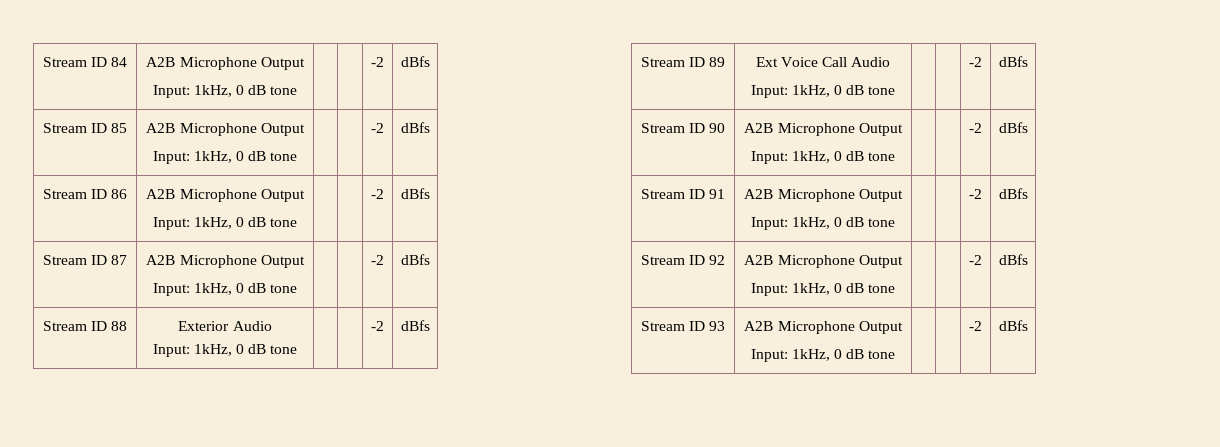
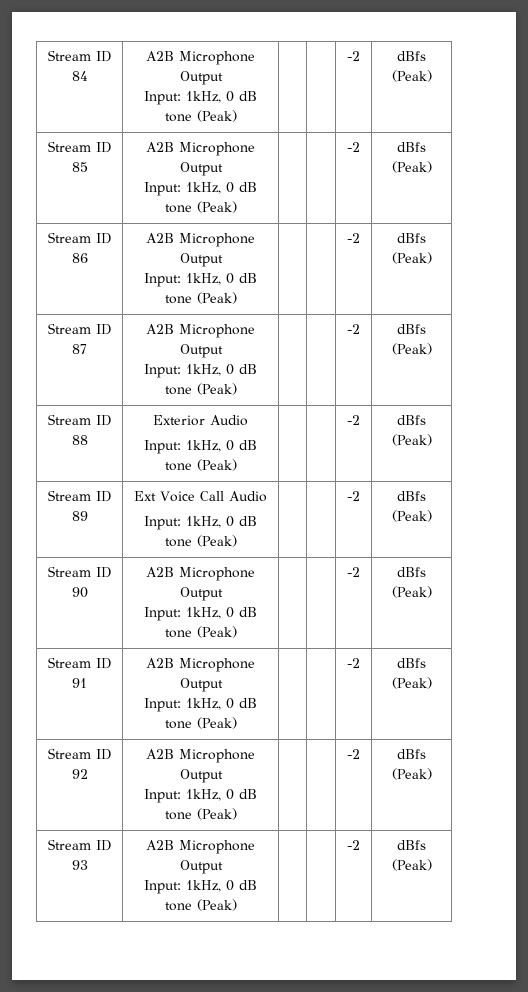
  Stream ID 84 | A2B Microphone Output
- Input: 1kHz, 0 dB tone | | | -2 | dBfs
+ Input: 1kHz, 0 dB tone (Peak) | | | -2 | dBfs (Peak)
  Stream ID 85 | A2B Microphone Output
- Input: 1kHz, 0 dB tone | | | -2 | dBfs
+ Input: 1kHz, 0 dB tone (Peak) | | | -2 | dBfs (Peak)
  Stream ID 86 | A2B Microphone Output
- Input: 1kHz, 0 dB tone | | | -2 | dBfs
+ Input: 1kHz, 0 dB tone (Peak) | | | -2 | dBfs (Peak)
  Stream ID 87 | A2B Microphone Output
- Input: 1kHz, 0 dB tone | | | -2 | dBfs
+ Input: 1kHz, 0 dB tone (Peak) | | | -2 | dBfs (Peak)
  Stream ID 88 | Exterior Audio
- Input: 1kHz, 0 dB tone | | | -2 | dBfs
+ Input: 1kHz, 0 dB tone (Peak) | | | -2 | dBfs (Peak)
  Stream ID 89 | Ext Voice Call Audio
- Input: 1kHz, 0 dB tone | | | -2 | dBfs
+ Input: 1kHz, 0 dB tone (Peak) | | | -2 | dBfs (Peak)
  Stream ID 90 | A2B Microphone Output
- Input: 1kHz, 0 dB tone | | | -2 | dBfs
+ Input: 1kHz, 0 dB tone (Peak) | | | -2 | dBfs (Peak)
  Stream ID 91 | A2B Microphone Output
- Input: 1kHz, 0 dB tone | | | -2 | dBfs
+ Input: 1kHz, 0 dB tone (Peak) | | | -2 | dBfs (Peak)
  Stream ID 92 | A2B Microphone Output
- Input: 1kHz, 0 dB tone | | | -2 | dBfs
+ Input: 1kHz, 0 dB tone (Peak) | | | -2 | dBfs (Peak)
  Stream ID 93 | A2B Microphone Output
- Input: 1kHz, 0 dB tone | | | -2 | dBfs
+ Input: 1kHz, 0 dB tone (Peak) | | | -2 | dBfs (Peak)

